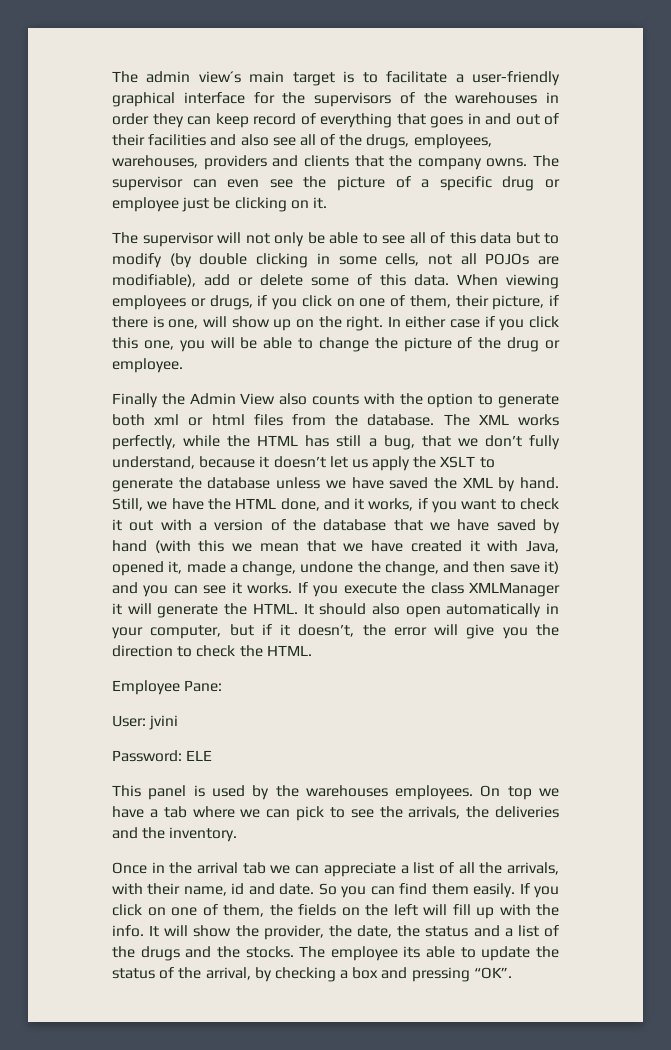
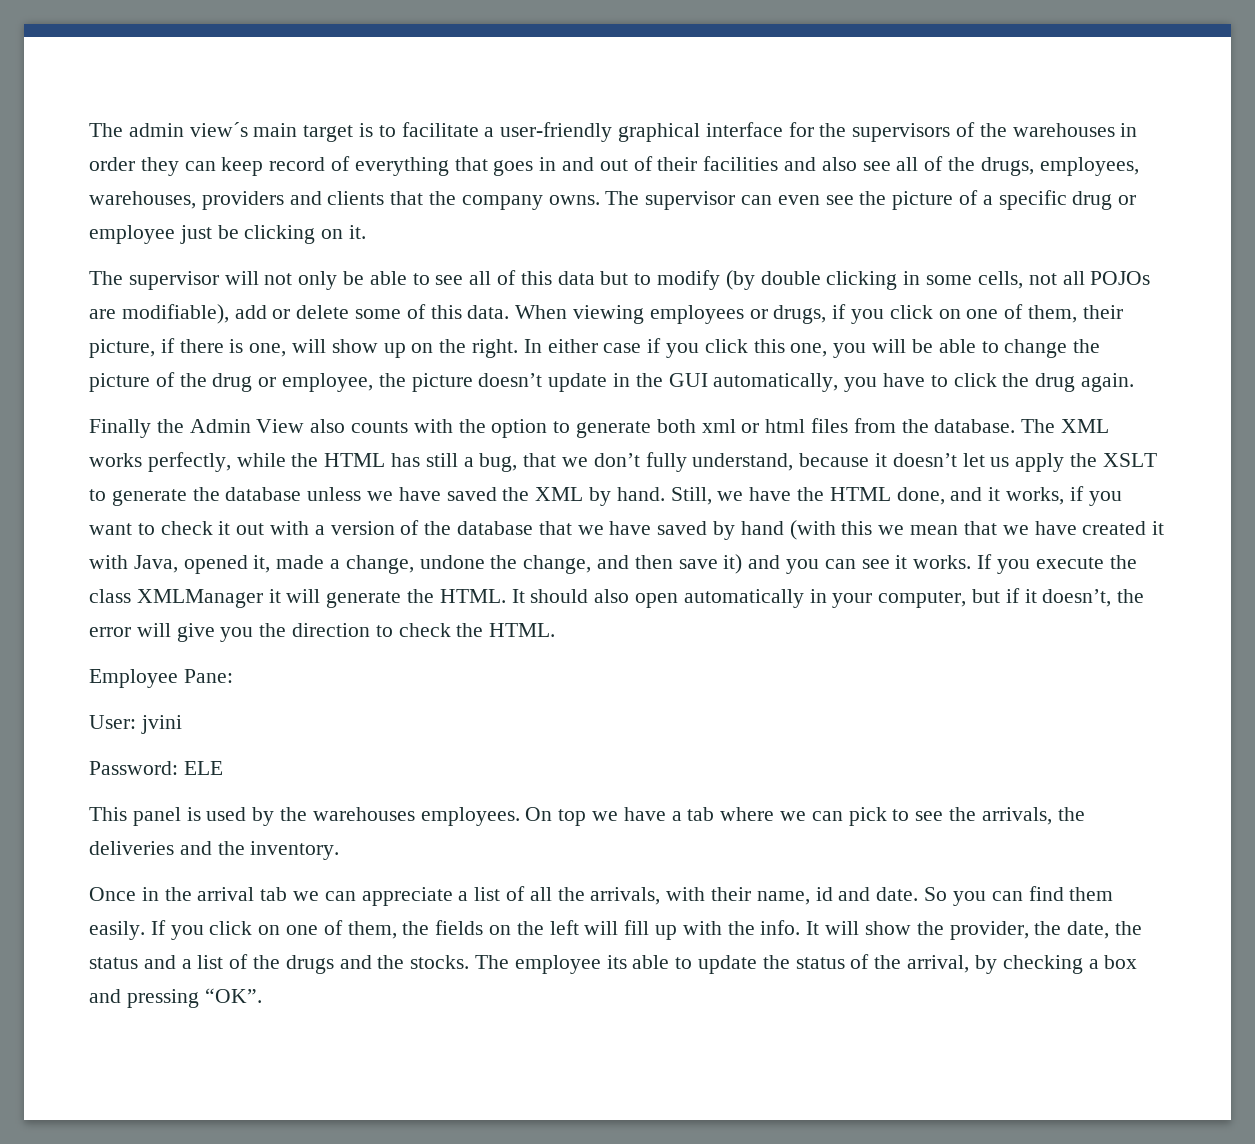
- In either case if you click this one, you will be able to change the picture of the drug or employee.
+ In either case if you click this one, you will be able to change the picture of the drug or employee, the picture doesn’t update in the GUI automatically, you have to click the drug again.

